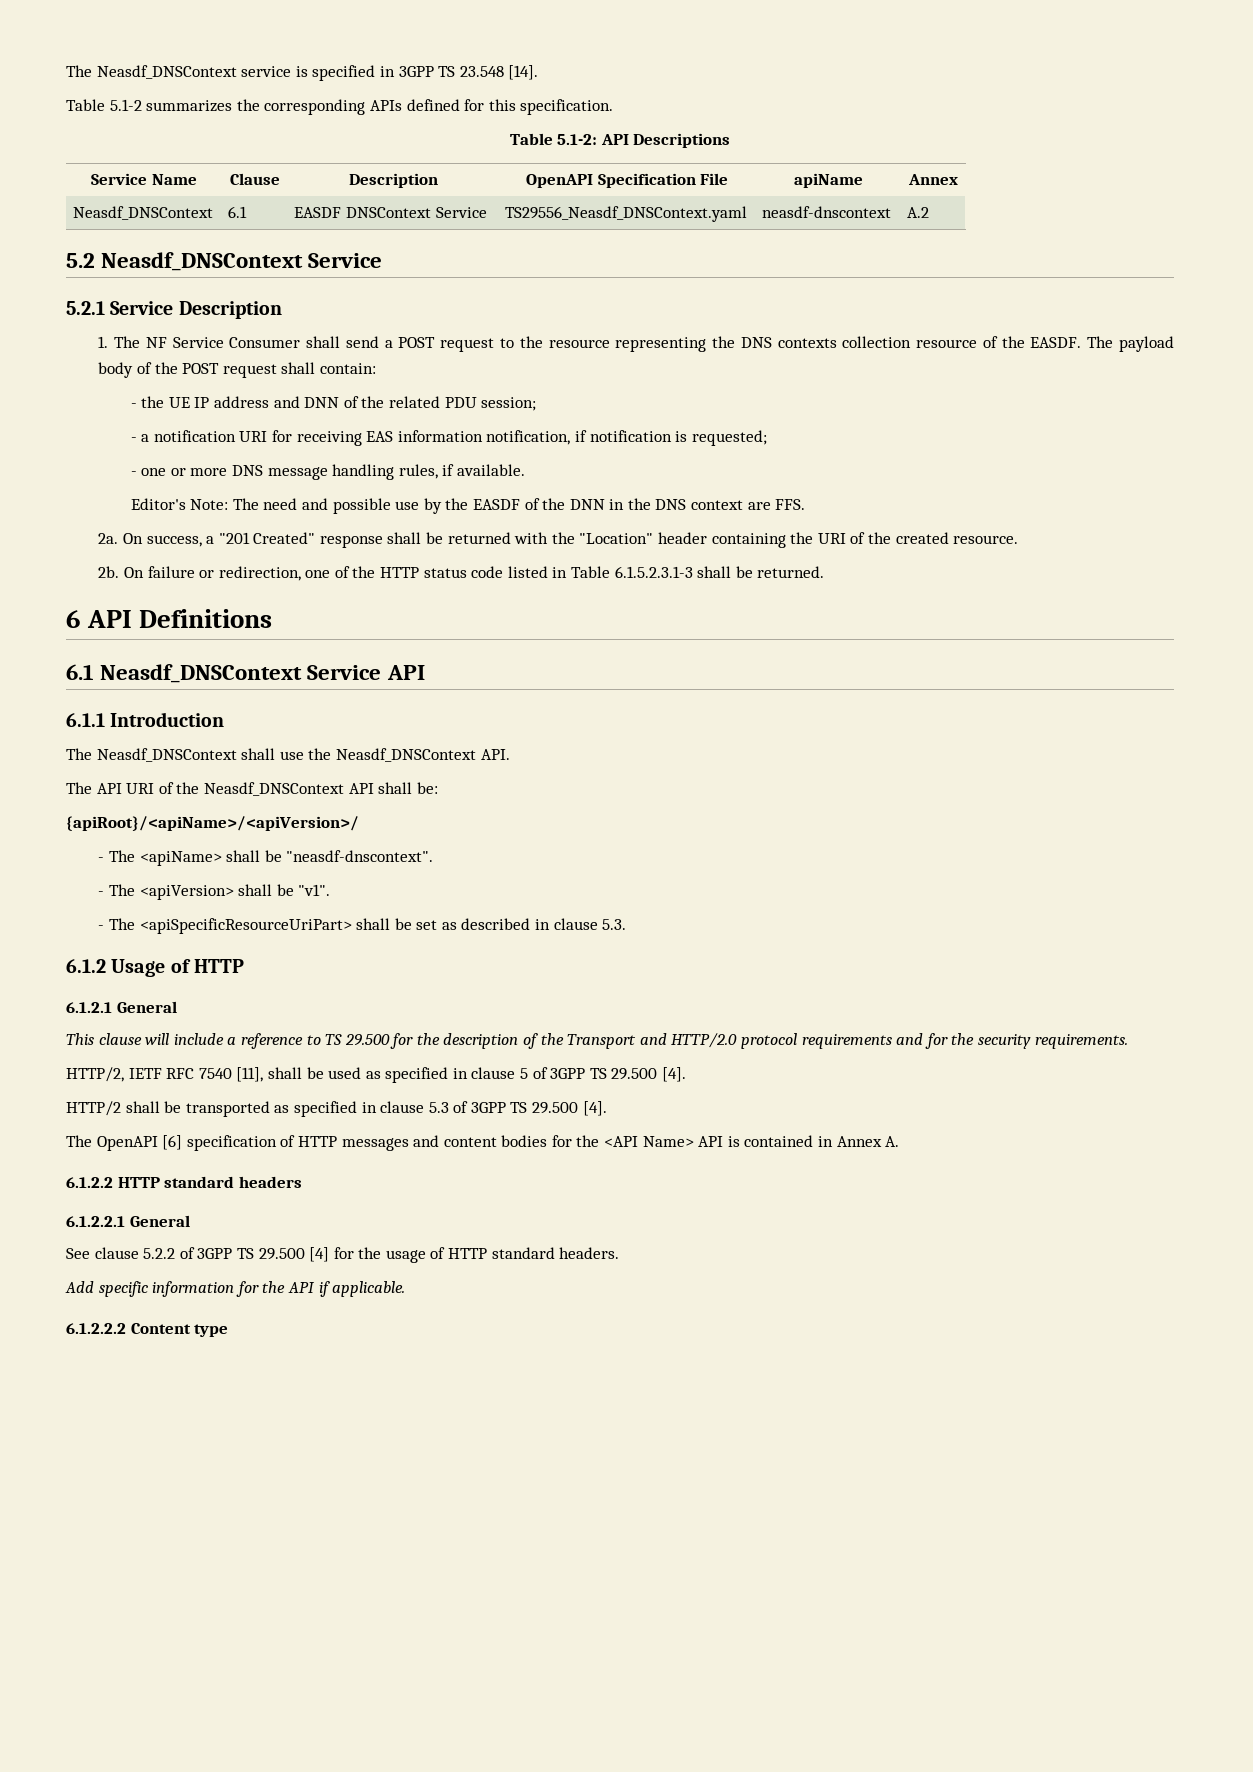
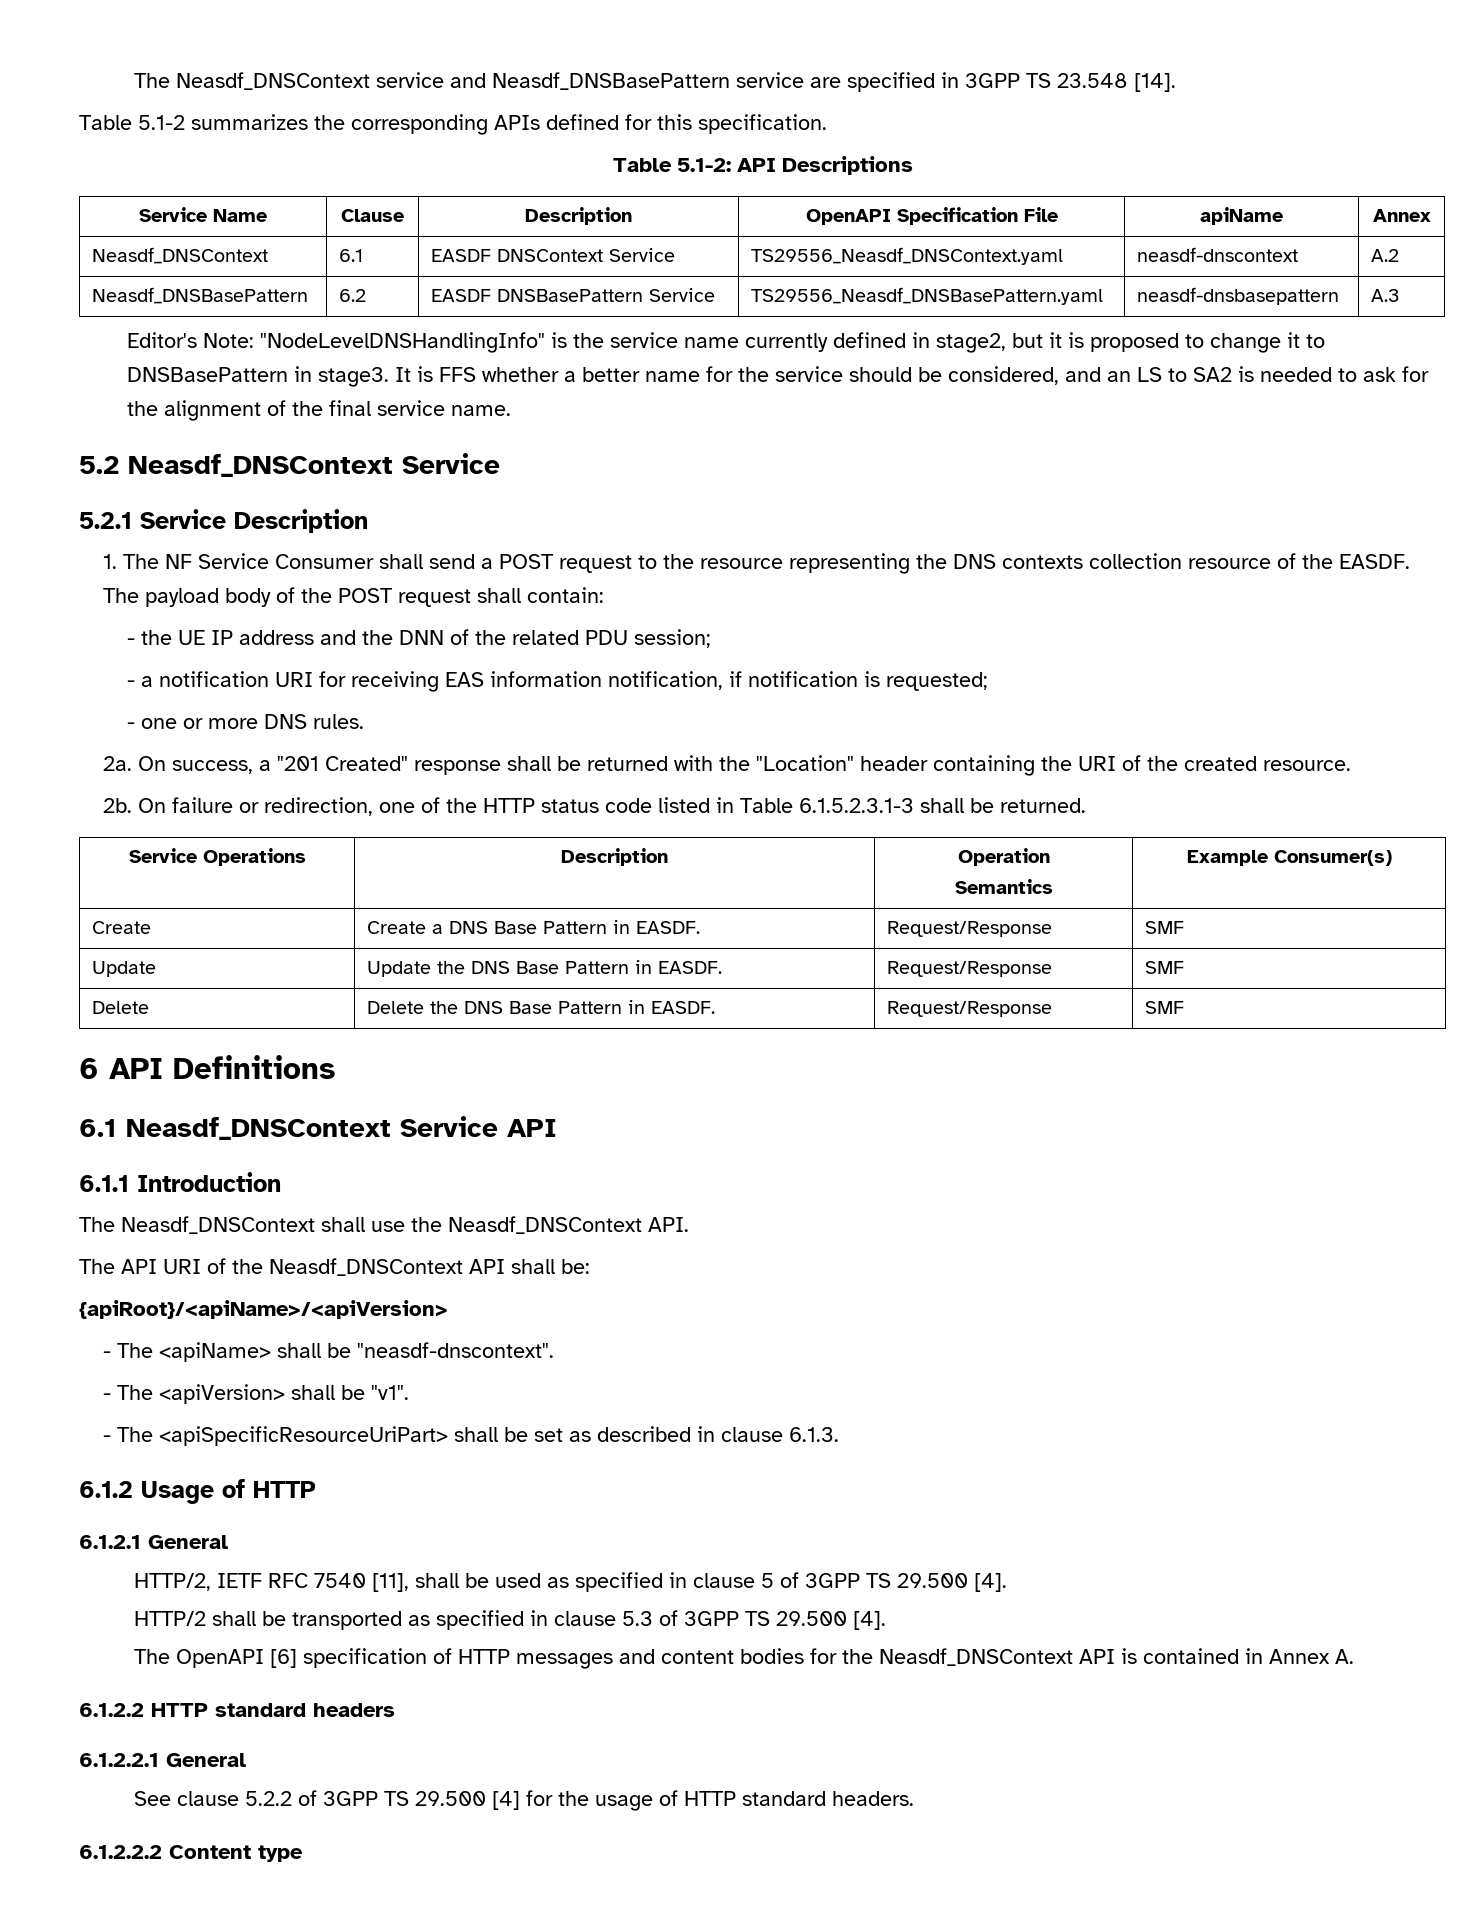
- The Neasdf_DNSContext service is specified in 3GPP TS 23.548 [14].
+ The Neasdf_DNSContext service and Neasdf_DNSBasePattern service are specified in 3GPP TS 23.548 [14].
+ Neasdf_DNSBasePattern | 6.2 | EASDF DNSBasePattern Service | TS29556_Neasdf_DNSBasePattern.yaml | neasdf-dnsbasepattern | A.3
+ Editor's Note: "NodeLevelDNSHandlingInfo" is the service name currently defined in stage2, but it is proposed to change it to DNSBasePattern in stage3. It is FFS whether a better name for the service should be considered, and an LS to SA2 is needed to ask for the alignment of the final service name.
- - the UE IP address and DNN of the related PDU session;
+ - the UE IP address and the DNN of the related PDU session;
- - one or more DNS message handling rules, if available.
- Editor's Note: The need and possible use by the EASDF of the DNN in the DNS context are FFS.
+ - one or more DNS rules.
+ Service Operations | Description | Operation
+ Semantics | Example Consumer(s)
+ Create | Create a DNS Base Pattern in EASDF. | Request/Response | SMF
+ Update | Update the DNS Base Pattern in EASDF. | Request/Response | SMF
+ Delete | Delete the DNS Base Pattern in EASDF. | Request/Response | SMF
- {apiRoot}/<apiName>/<apiVersion>/
+ {apiRoot}/<apiName>/<apiVersion>
- - The <apiSpecificResourceUriPart> shall be set as described in clause 5.3.
+ - The <apiSpecificResourceUriPart> shall be set as described in clause 6.1.3.
- This clause will include a reference to TS 29.500 for the description of the Transport and HTTP/2.0 protocol requirements and for the security requirements.
- The OpenAPI [6] specification of HTTP messages and content bodies for the <API Name> API is contained in Annex A.
+ The OpenAPI [6] specification of HTTP messages and content bodies for the Neasdf_DNSContext API is contained in Annex A.
- Add specific information for the API if applicable.

